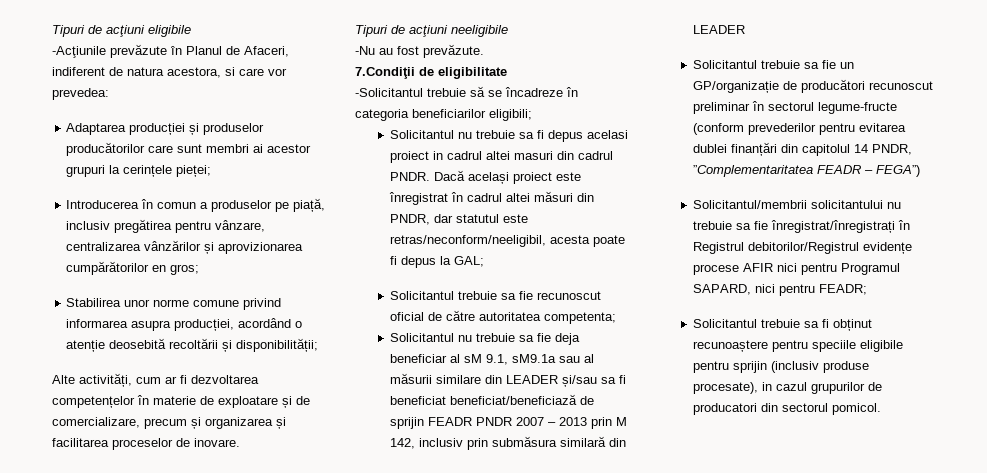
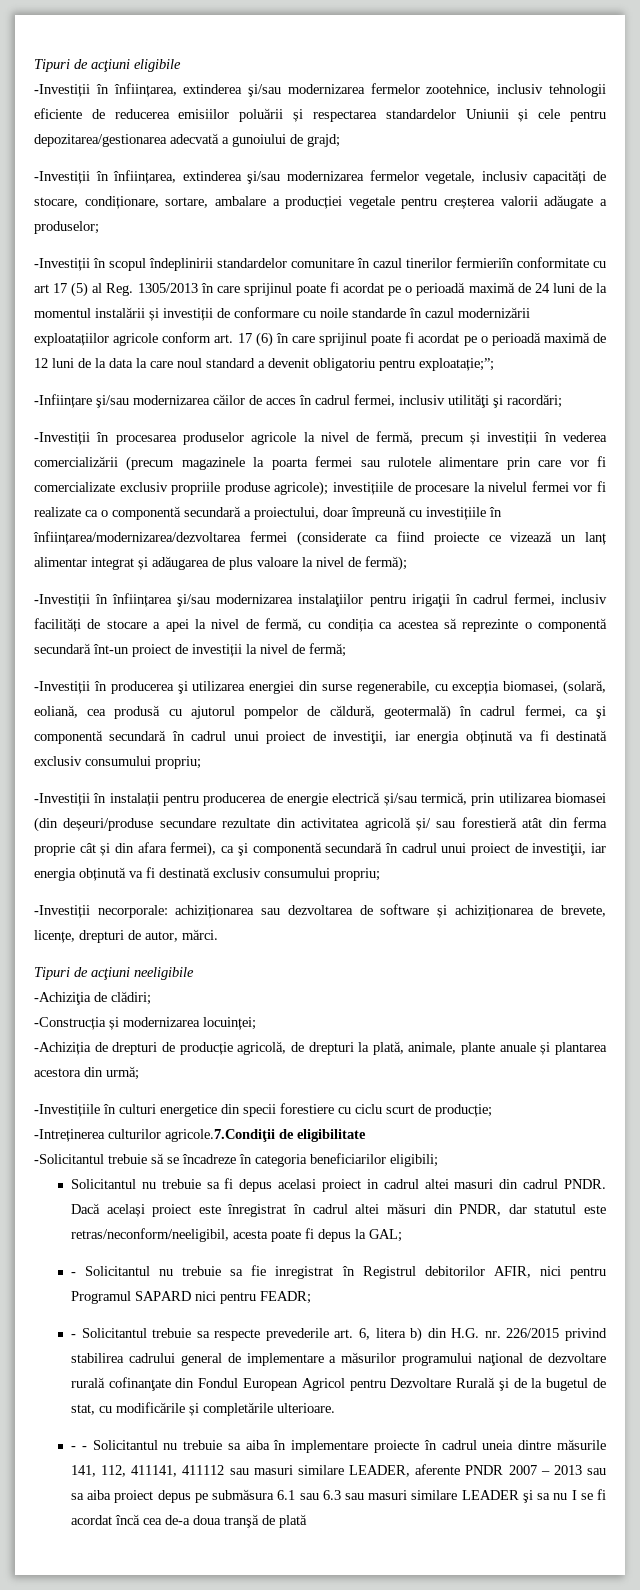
- -Acţiunile prevăzute ȋn Planul de Afaceri, indiferent de natura acestora, si care vor prevedea:
- Adaptarea producției și produselor producătorilor care sunt membri ai acestor grupuri la cerințele pieței;
- Introducerea în comun a produselor pe piață, inclusiv pregătirea pentru vânzare, centralizarea vânzărilor și aprovizionarea cumpărătorilor en gros;
- Stabilirea unor norme comune privind informarea asupra producției, acordând o atenție deosebită recoltării și disponibilității;
- Alte activități, cum ar fi dezvoltarea competențelor în materie de exploatare și de comercializare, precum și organizarea și facilitarea proceselor de inovare.
+ -Investiții în înființarea, extinderea şi/sau modernizarea fermelor zootehnice, inclusiv tehnologii eficiente de reducerea emisiilor poluării și respectarea standardelor Uniunii și cele pentru depozitarea/gestionarea adecvată a gunoiului de grajd;
+ -Investiții în înființarea, extinderea şi/sau modernizarea fermelor vegetale, inclusiv capacități de stocare, condiționare, sortare, ambalare a producției vegetale pentru creșterea valorii adăugate a produselor;
+ -Investiții în scopul îndeplinirii standardelor comunitare în cazul tinerilor fermieriîn conformitate cu art 17 (5) al Reg. 1305/2013 în care sprijinul poate fi acordat pe o perioadă maximă de 24 luni de la momentul instalării și investiții de conformare cu noile standarde în cazul modernizării exploatațiilor agricole conform art. 17 (6) în care sprijinul poate fi acordat pe o perioadă maximă de 12 luni de la data la care noul standard a devenit obligatoriu pentru exploatație;”;
+ -Inființare şi/sau modernizarea căilor de acces în cadrul fermei, inclusiv utilităţi şi racordări;
+ -Investiții în procesarea produselor agricole la nivel de fermă, precum și investiții în vederea comercializării (precum magazinele la poarta fermei sau rulotele alimentare prin care vor fi comercializate exclusiv propriile produse agricole); investițiile de procesare la nivelul fermei vor fi realizate ca o componentă secundară a proiectului, doar împreună cu investițiile în înființarea/modernizarea/dezvoltarea fermei (considerate ca fiind proiecte ce vizează un lanț alimentar integrat și adăugarea de plus valoare la nivel de fermă);
+ -Investiții în înființarea şi/sau modernizarea instalaţiilor pentru irigaţii în cadrul fermei, inclusiv facilități de stocare a apei la nivel de fermă, cu condiția ca acestea să reprezinte o componentă secundară înt-un proiect de investiții la nivel de fermă;
+ -Investiții în producerea şi utilizarea energiei din surse regenerabile, cu excepția biomasei, (solară, eoliană, cea produsă cu ajutorul pompelor de căldură, geotermală) în cadrul fermei, ca şi componentă secundară în cadrul unui proiect de investiţii, iar energia obținută va fi destinată exclusiv consumului propriu;
+ -Investiții în instalații pentru producerea de energie electrică și/sau termică, prin utilizarea biomasei (din deșeuri/produse secundare rezultate din activitatea agricolă și/ sau forestieră atât din ferma proprie cât și din afara fermei), ca şi componentă secundară în cadrul unui proiect de investiţii, iar energia obținută va fi destinată exclusiv consumului propriu;
+ -Investiții necorporale: achiziționarea sau dezvoltarea de software și achiziționarea de brevete, licențe, drepturi de autor, mărci.
  Tipuri de acţiuni neeligibile
- -Nu au fost prevăzute.
- 7.Condiţii de eligibilitate
+ -Achiziţia de clădiri;
+ -Construcția și modernizarea locuinței;
+ -Achiziția de drepturi de producție agricolă, de drepturi la plată, animale, plante anuale și plantarea acestora din urmă;
+ -Investițiile în culturi energetice din specii forestiere cu ciclu scurt de producție;
+ -Intreținerea culturilor agricole.7.Condiţii de eligibilitate
- Solicitantul trebuie sa fie recunoscut oficial de către autoritatea competenta;
- Solicitantul nu trebuie sa fie deja beneficiar al sM 9.1, sM9.1a sau al măsurii similare din LEADER și/sau sa fi beneficiat beneficiat/beneficiază de sprijin FEADR PNDR 2007 – 2013 prin M 142, inclusiv prin submăsura similară din LEADER
- Solicitantul trebuie sa fie un GP/organizație de producători recunoscut preliminar în sectorul legume-fructe (conform prevederilor pentru evitarea dublei finanțări din capitolul 14 PNDR, ”Complementaritatea FEADR – FEGA”)
- Solicitantul/membrii solicitantului nu trebuie sa fie înregistrat/înregistrați în Registrul debitorilor/Registrul evidențe procese AFIR nici pentru Programul SAPARD, nici pentru FEADR;
- Solicitantul trebuie sa fi obținut recunoaștere pentru speciile eligibile pentru sprijin (inclusiv produse procesate), in cazul grupurilor de producatori din sectorul pomicol.
+ - Solicitantul nu trebuie sa fie inregistrat în Registrul debitorilor AFIR, nici pentru Programul SAPARD nici pentru FEADR;
+ - Solicitantul trebuie sa respecte prevederile art. 6, litera b) din H.G. nr. 226/2015 privind stabilirea cadrului general de implementare a măsurilor programului naţional de dezvoltare rurală cofinanţate din Fondul European Agricol pentru Dezvoltare Rurală şi de la bugetul de stat, cu modificările și completările ulterioare.
+ - - Solicitantul nu trebuie sa aiba în implementare proiecte în cadrul uneia dintre măsurile 141, 112, 411141, 411112 sau masuri similare LEADER, aferente PNDR 2007 – 2013 sau sa aiba proiect depus pe submăsura 6.1 sau 6.3 sau masuri similare LEADER şi sa nu I se fi acordat încă cea de-a doua tranşă de plată

